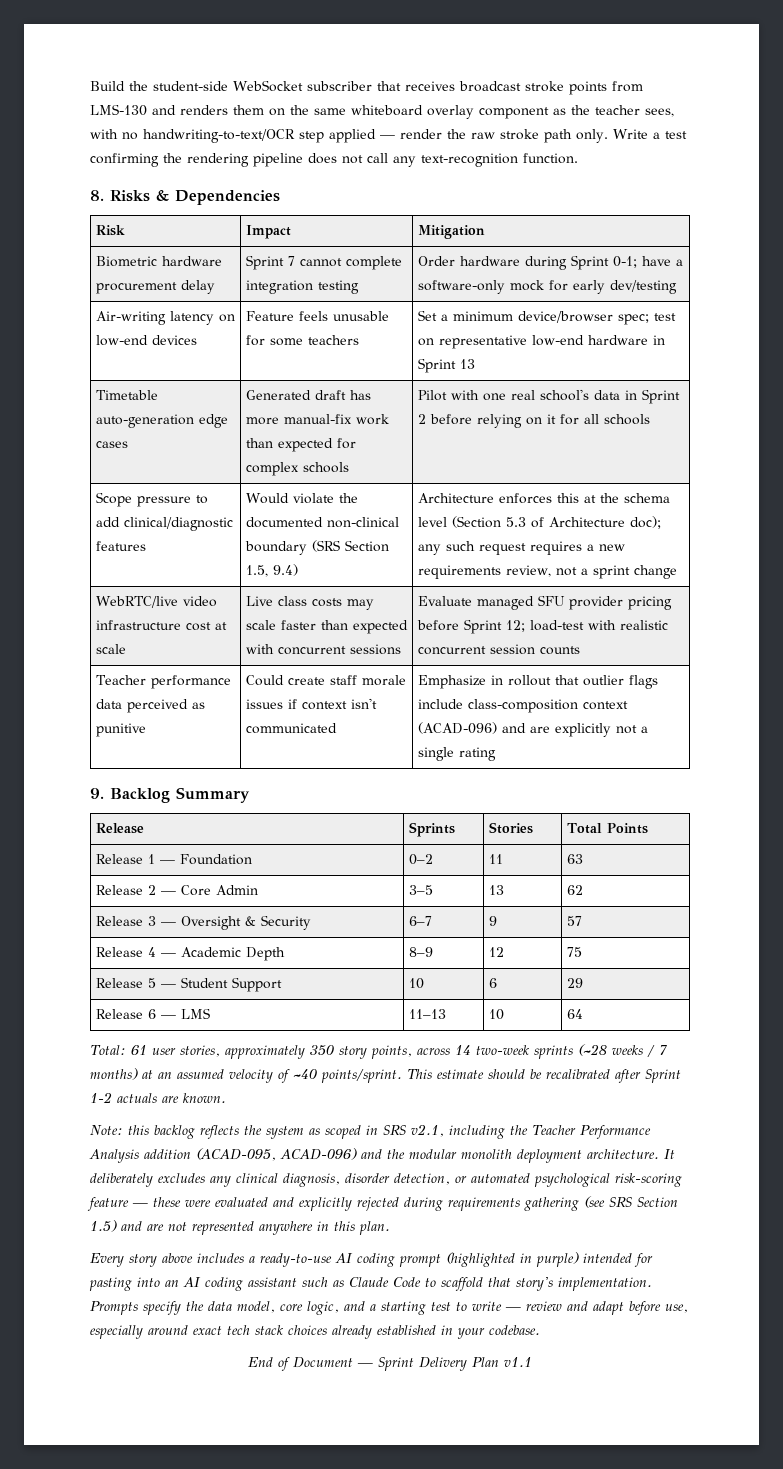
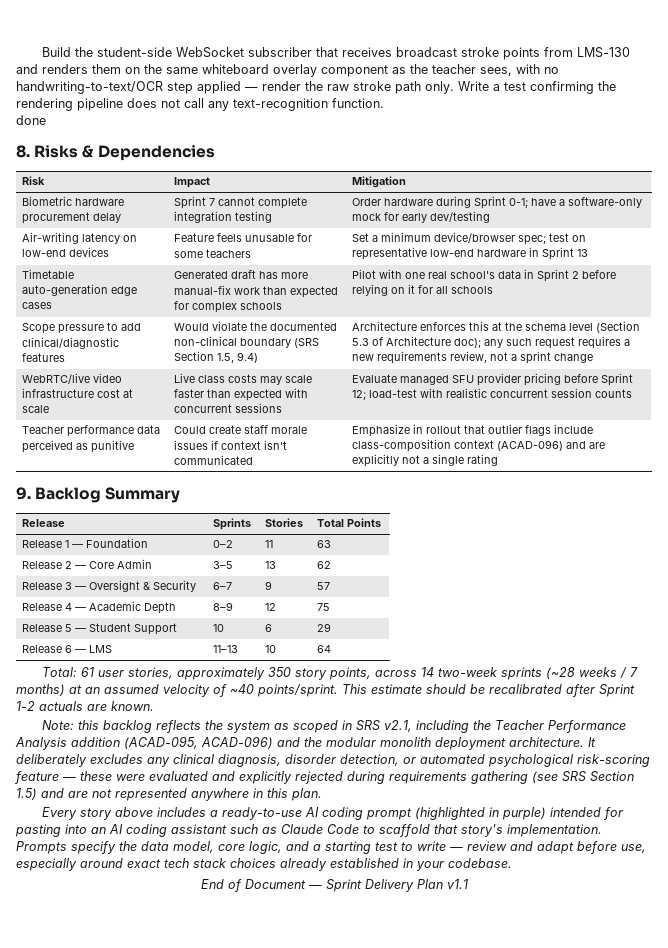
+ done

